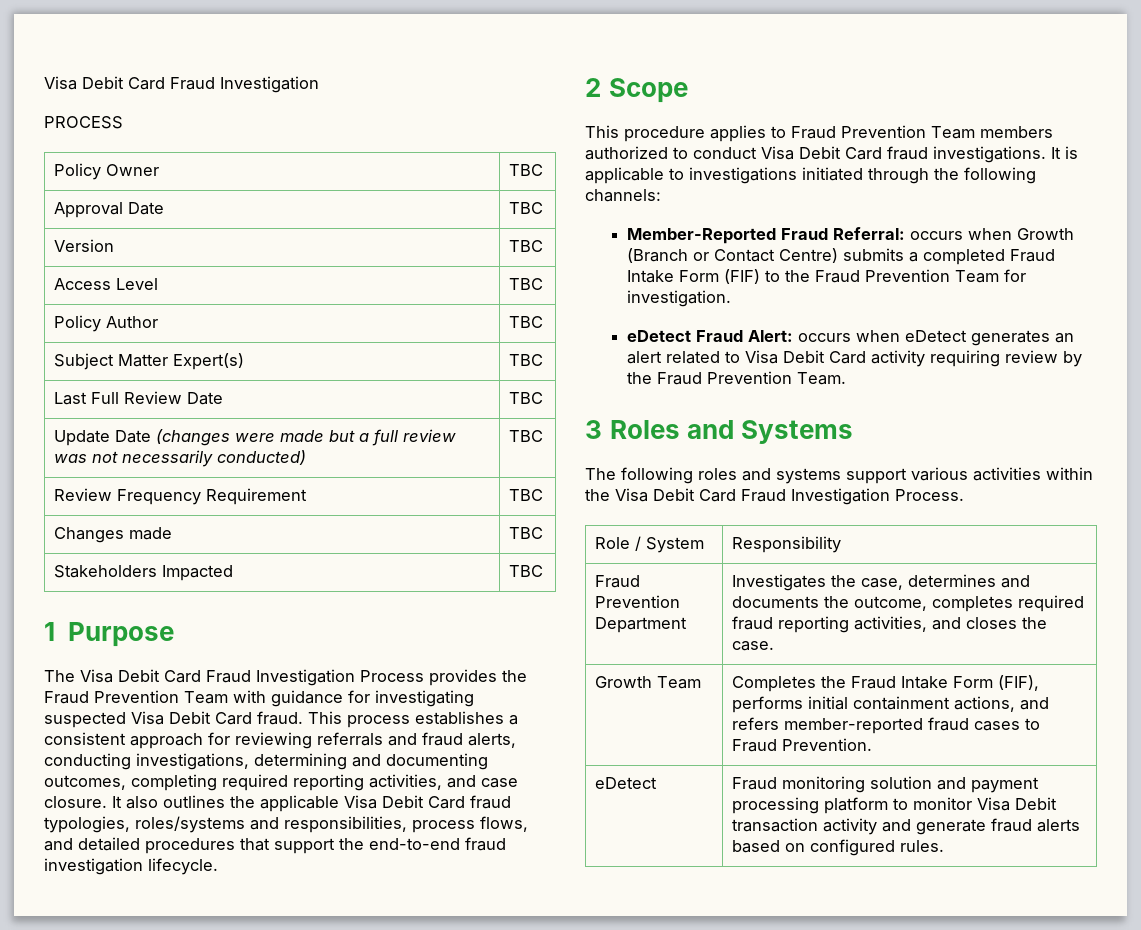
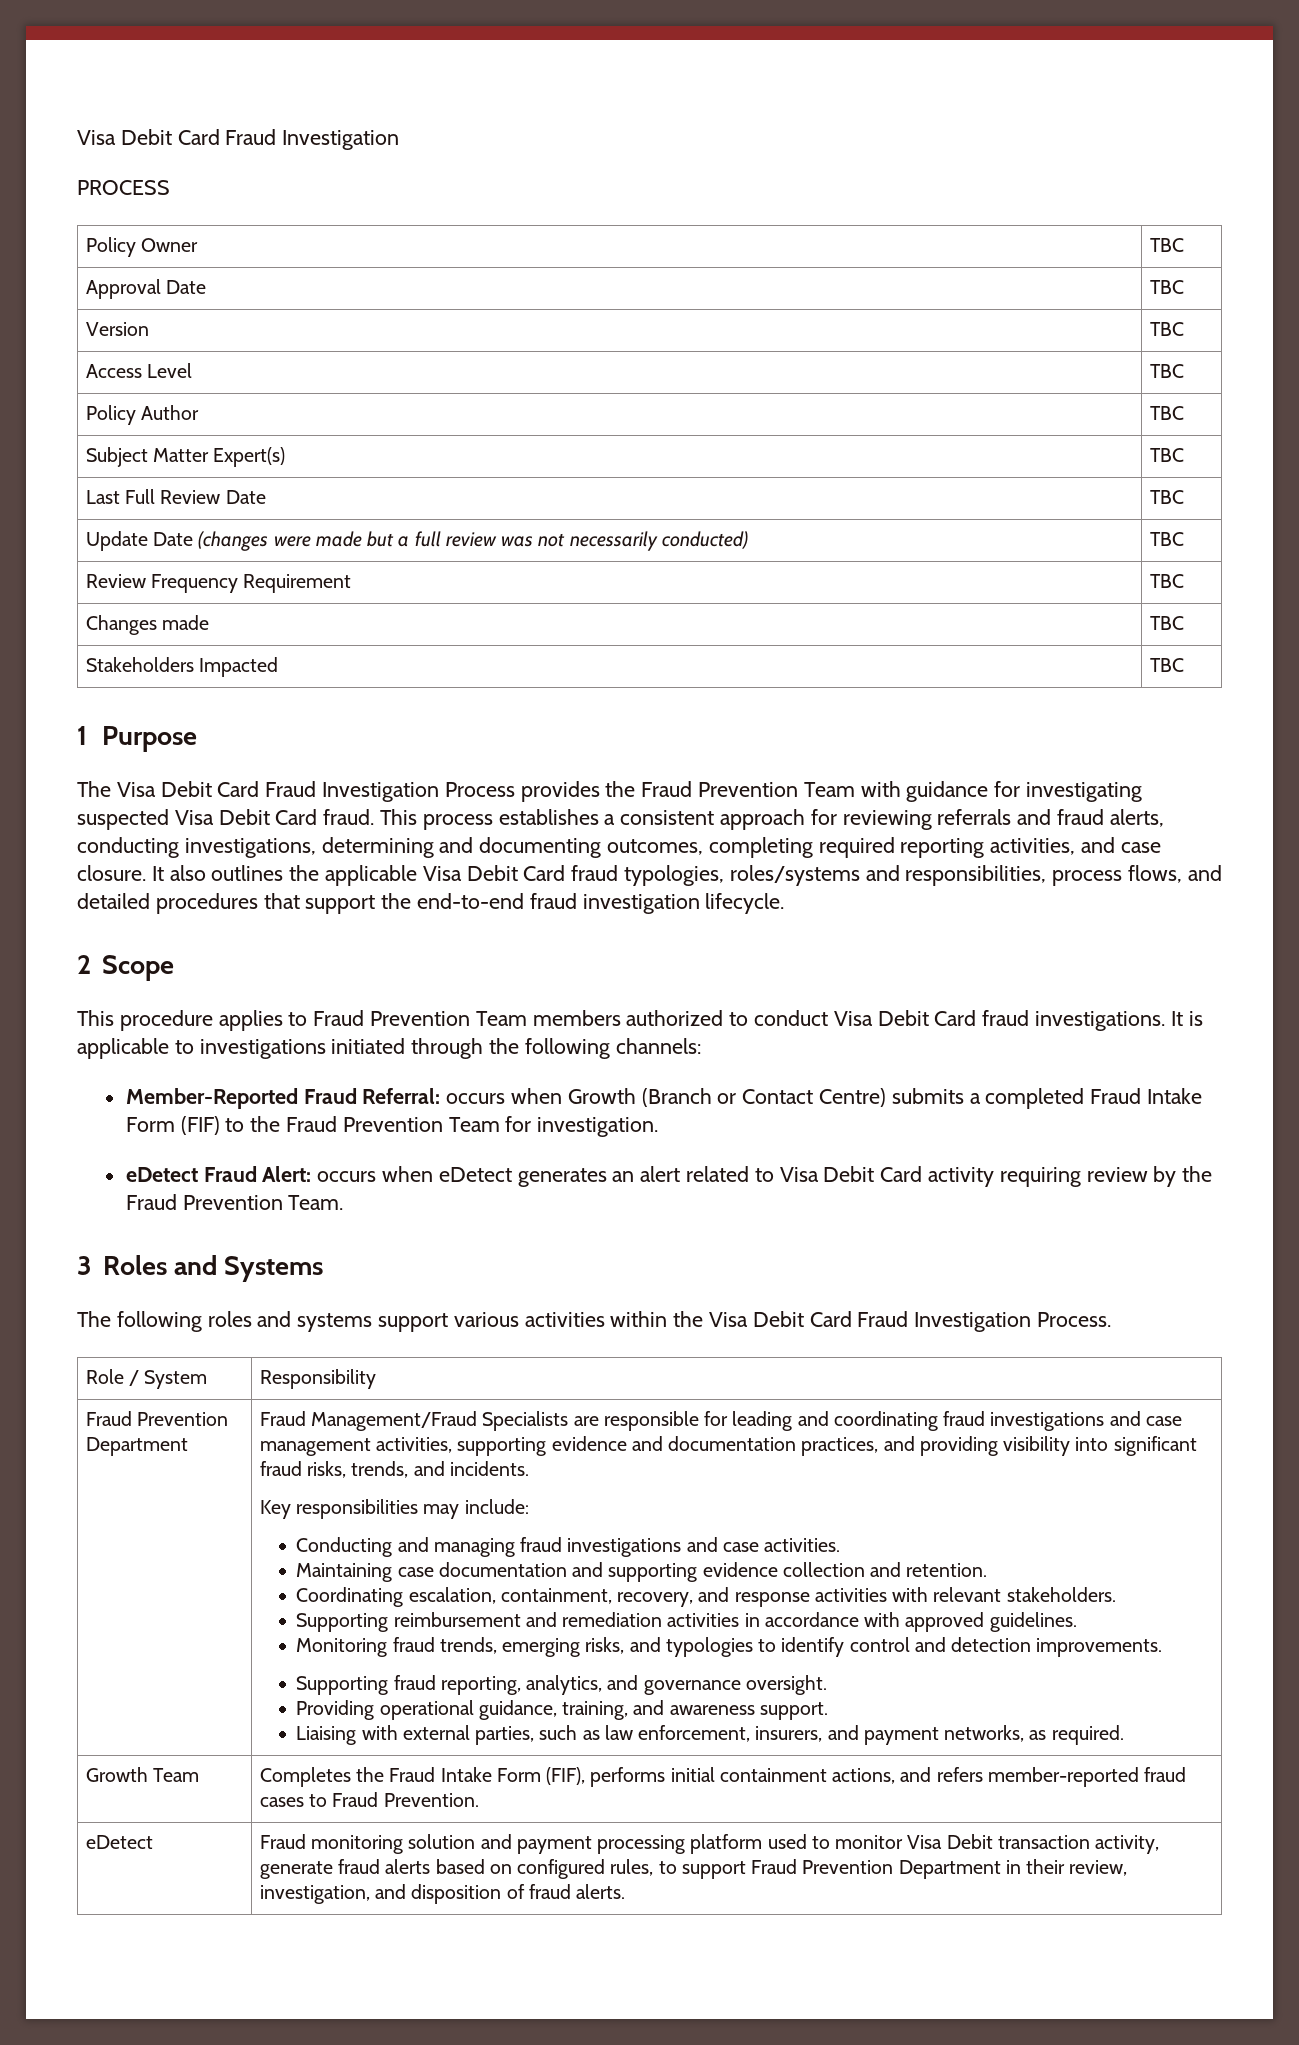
- Investigates the case, determines and documents the outcome, completes required fraud reporting activities, and closes the case.
+ Fraud Management/Fraud Specialists are responsible for leading and coordinating fraud investigations and case management activities, supporting evidence and documentation practices, and providing visibility into significant fraud risks, trends, and incidents.
+ Key responsibilities may include:
+ Conducting and managing fraud investigations and case activities.
+ Maintaining case documentation and supporting evidence collection and retention.
+ Coordinating escalation, containment, recovery, and response activities with relevant stakeholders.
+ Supporting reimbursement and remediation activities in accordance with approved guidelines.
+ Monitoring fraud trends, emerging risks, and typologies to identify control and detection improvements.
+ Supporting fraud reporting, analytics, and governance oversight.
+ Providing operational guidance, training, and awareness support.
+ Liaising with external parties, such as law enforcement, insurers, and payment networks, as required.
- eDetect | Fraud monitoring solution and payment processing platform to monitor Visa Debit transaction activity and generate fraud alerts based on configured rules.
+ eDetect | Fraud monitoring solution and payment processing platform used to monitor Visa Debit transaction activity, generate fraud alerts based on configured rules, to support Fraud Prevention Department in their review, investigation, and disposition of fraud alerts.

